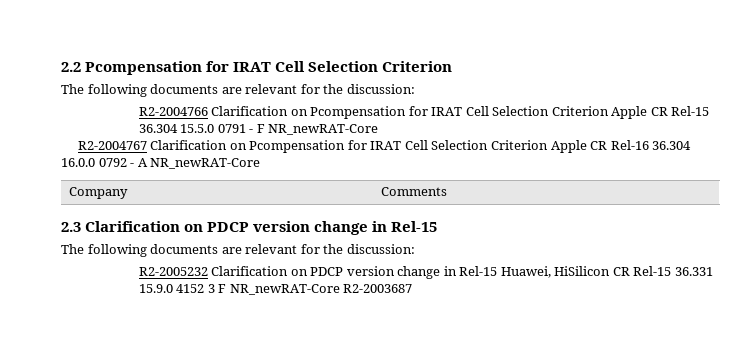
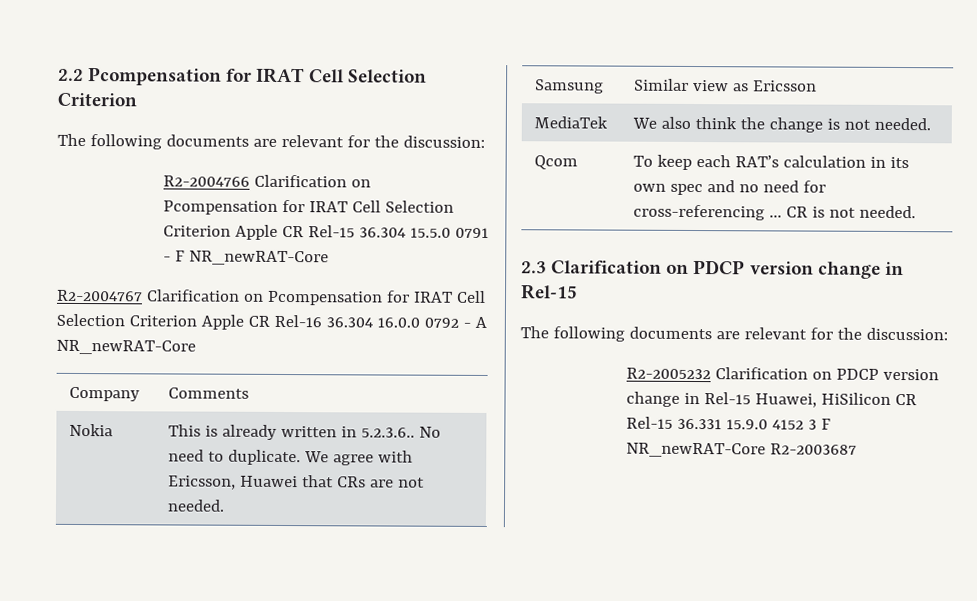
+ Nokia | This is already written in 5.2.3.6.. No need to duplicate. We agree with Ericsson, Huawei that CRs are not needed.
+ Samsung | Similar view as Ericsson
+ MediaTek | We also think the change is not needed.
+ Qcom | To keep each RAT’s calculation in its own spec and no need for cross-referencing … CR is not needed.

